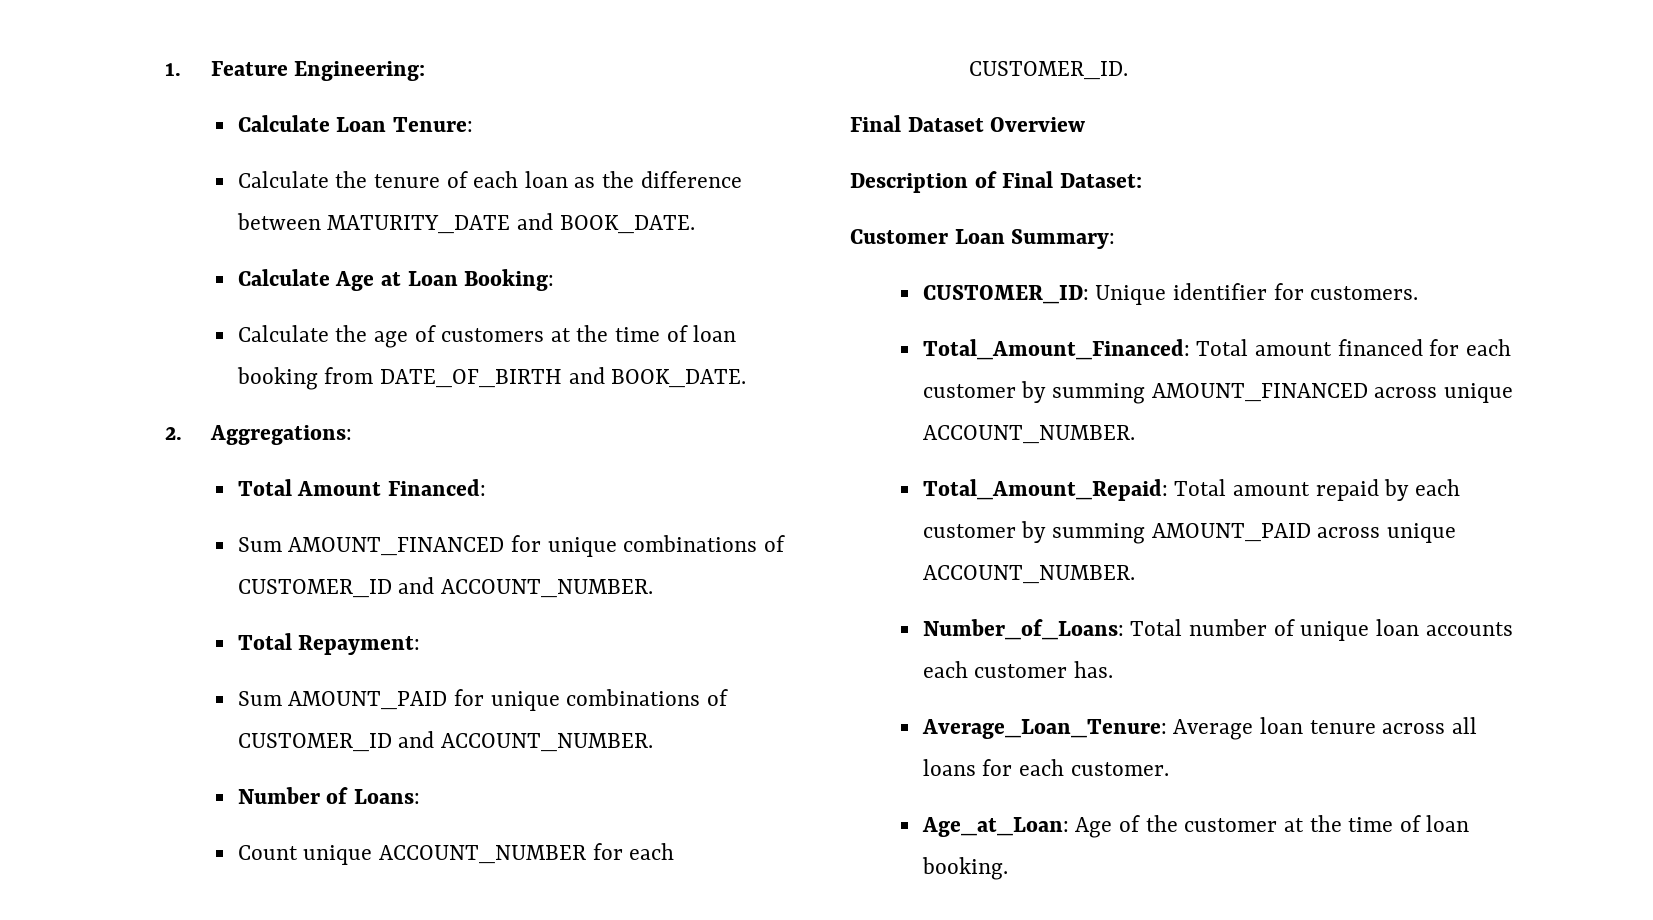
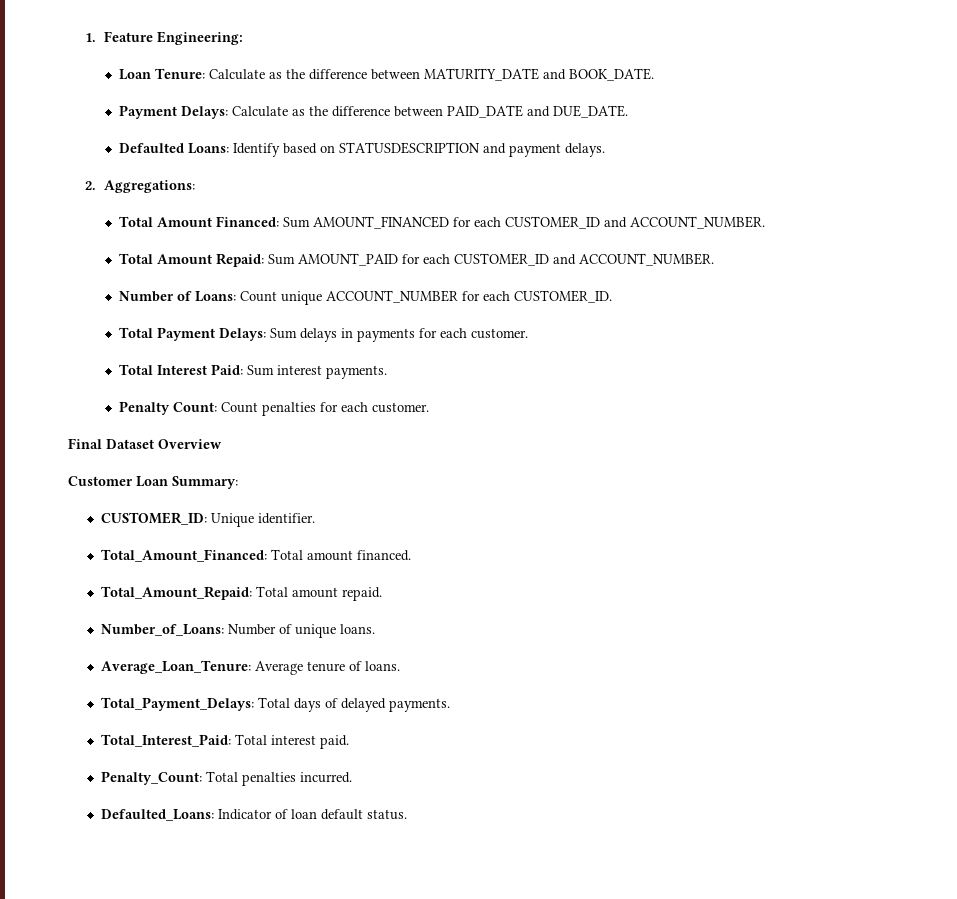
- Calculate Loan Tenure:
- Calculate the tenure of each loan as the difference between MATURITY_DATE and BOOK_DATE.
+ Loan Tenure: Calculate as the difference between MATURITY_DATE and BOOK_DATE.
- Calculate Age at Loan Booking:
- Calculate the age of customers at the time of loan booking from DATE_OF_BIRTH and BOOK_DATE.
+ Payment Delays: Calculate as the difference between PAID_DATE and DUE_DATE.
+ Defaulted Loans: Identify based on STATUSDESCRIPTION and payment delays.
- Total Amount Financed:
- Sum AMOUNT_FINANCED for unique combinations of CUSTOMER_ID and ACCOUNT_NUMBER.
+ Total Amount Financed: Sum AMOUNT_FINANCED for each CUSTOMER_ID and ACCOUNT_NUMBER.
- Total Repayment:
- Sum AMOUNT_PAID for unique combinations of CUSTOMER_ID and ACCOUNT_NUMBER.
+ Total Amount Repaid: Sum AMOUNT_PAID for each CUSTOMER_ID and ACCOUNT_NUMBER.
- Number of Loans:
- Count unique ACCOUNT_NUMBER for each CUSTOMER_ID.
+ Number of Loans: Count unique ACCOUNT_NUMBER for each CUSTOMER_ID.
+ Total Payment Delays: Sum delays in payments for each customer.
+ Total Interest Paid: Sum interest payments.
+ Penalty Count: Count penalties for each customer.
- Description of Final Dataset:
- CUSTOMER_ID: Unique identifier for customers.
+ CUSTOMER_ID: Unique identifier.
- Total_Amount_Financed: Total amount financed for each customer by summing AMOUNT_FINANCED across unique ACCOUNT_NUMBER.
- Total_Amount_Repaid: Total amount repaid by each customer by summing AMOUNT_PAID across unique ACCOUNT_NUMBER.
- Number_of_Loans: Total number of unique loan accounts each customer has.
- Average_Loan_Tenure: Average loan tenure across all loans for each customer.
- Age_at_Loan: Age of the customer at the time of loan booking.
+ Total_Amount_Financed: Total amount financed.
+ Total_Amount_Repaid: Total amount repaid.
+ Number_of_Loans: Number of unique loans.
+ Average_Loan_Tenure: Average tenure of loans.
+ Total_Payment_Delays: Total days of delayed payments.
+ Total_Interest_Paid: Total interest paid.
+ Penalty_Count: Total penalties incurred.
+ Defaulted_Loans: Indicator of loan default status.

